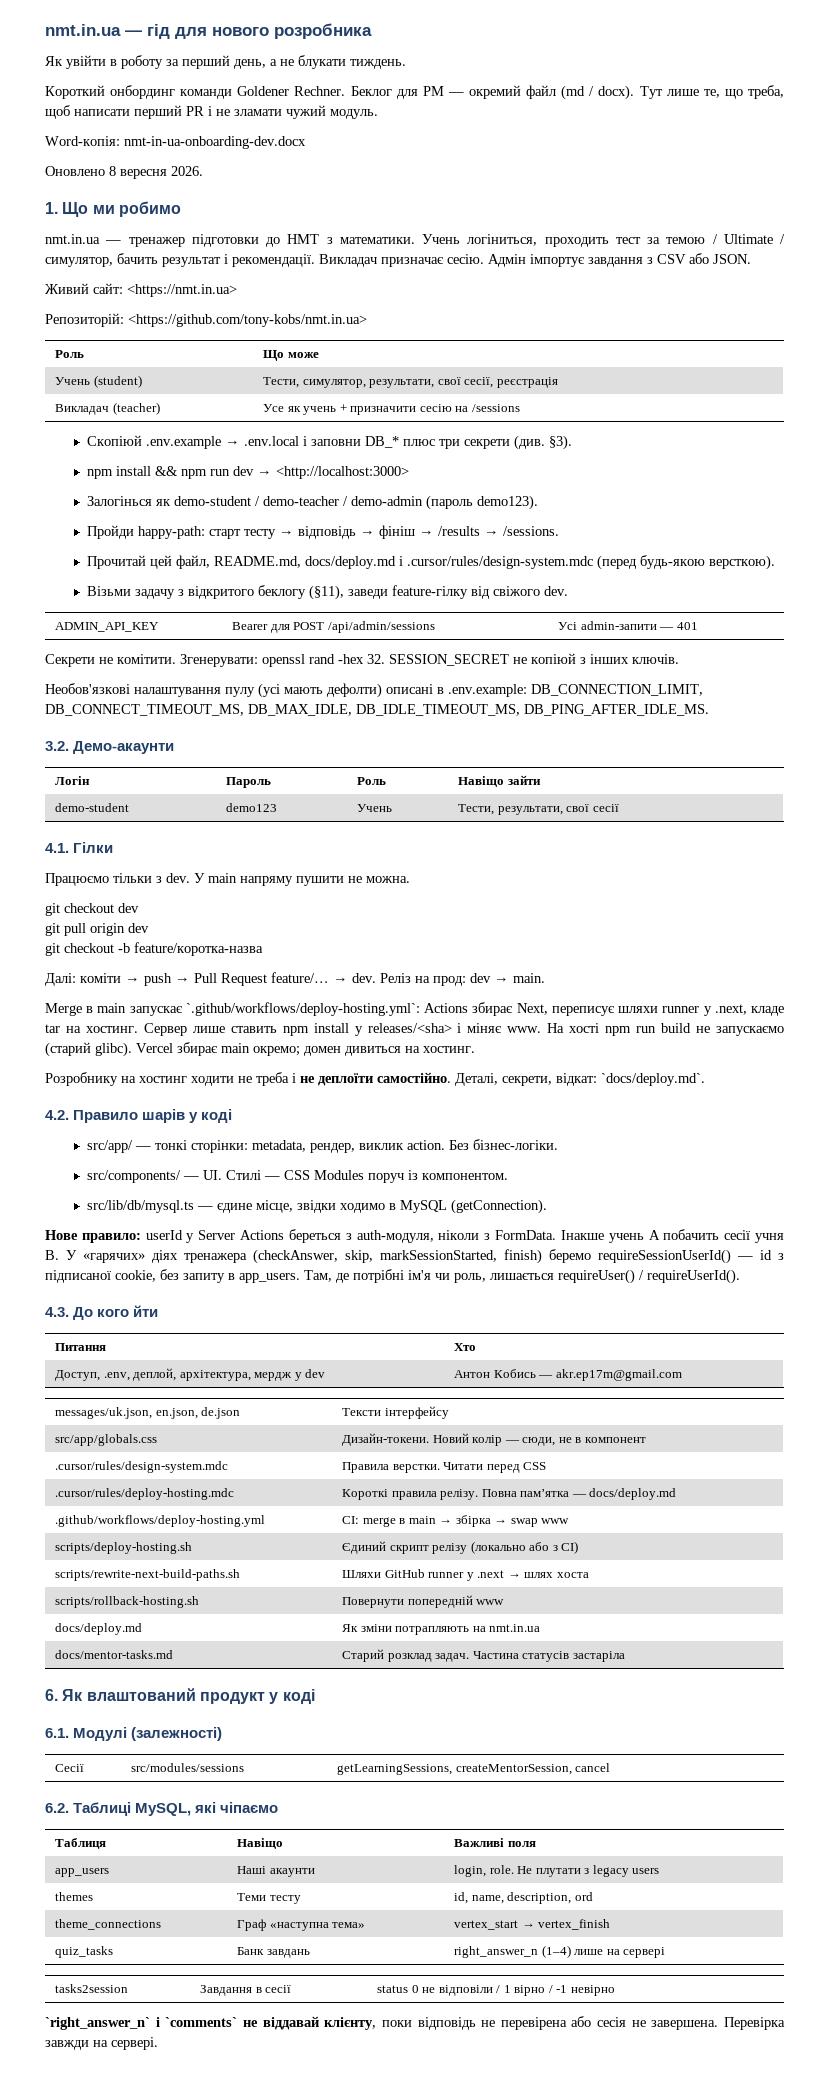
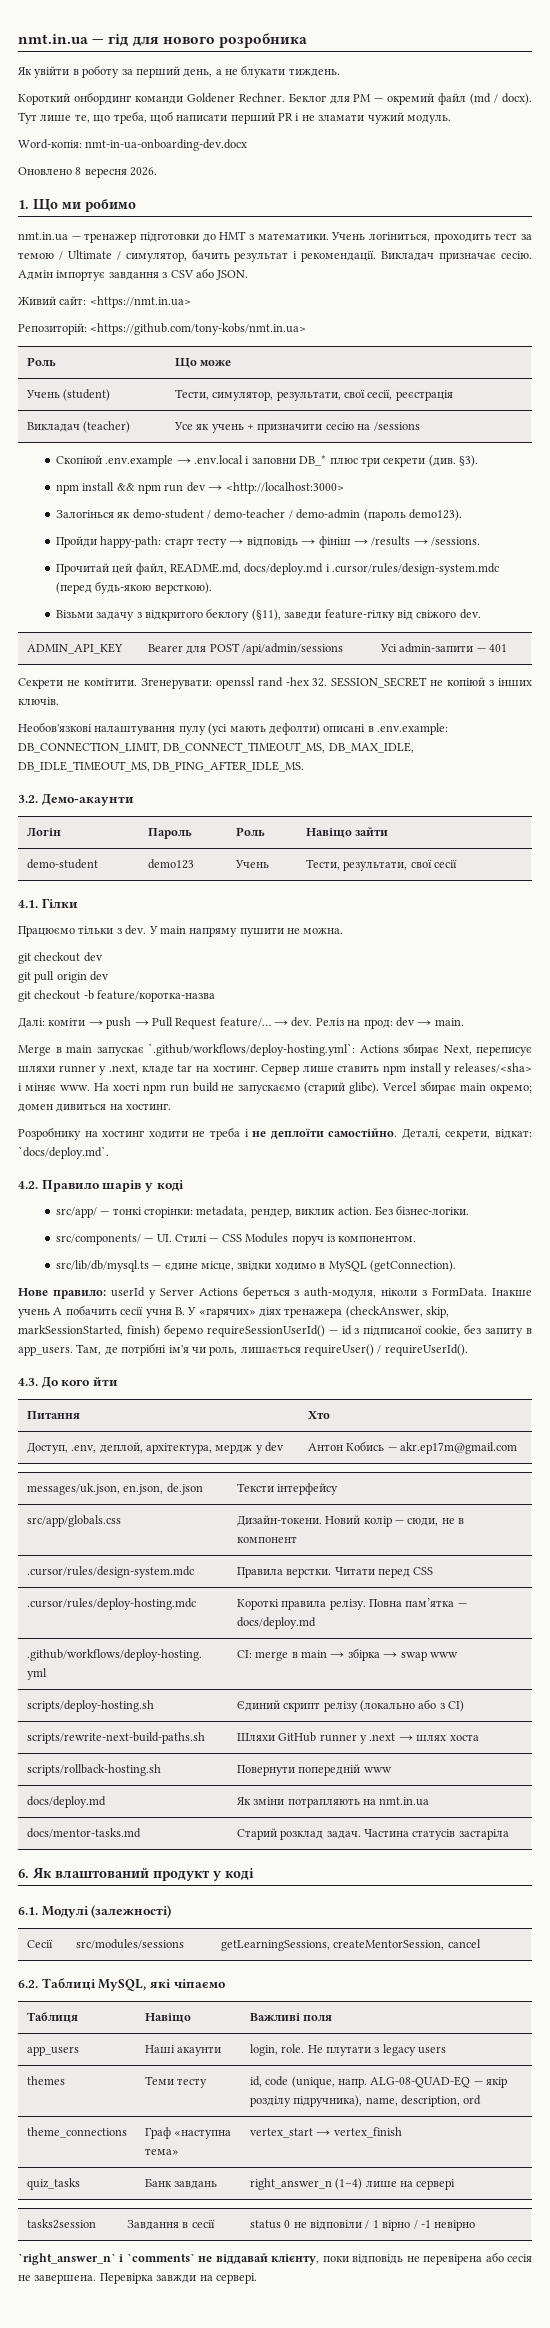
- themes | Теми тесту | id, name, description, ord
+ themes | Теми тесту | id, code (unique, напр. ALG-08-QUAD-EQ — якір розділу підручника), name, description, ord

